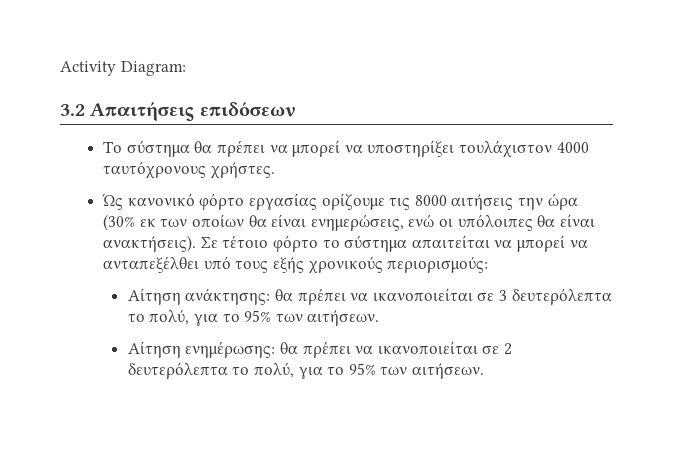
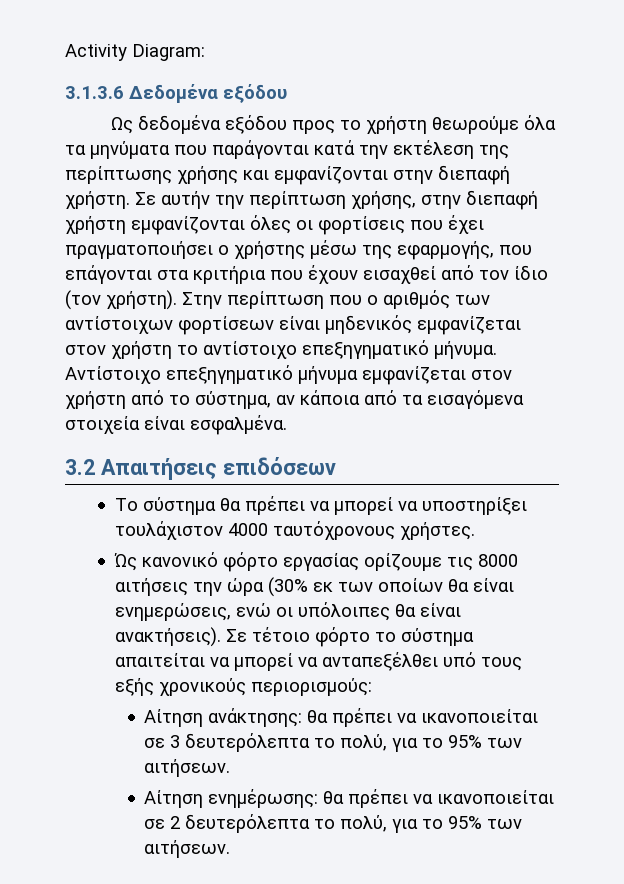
+ 3.1.3.6 Δεδομένα εξόδου
+ Ως δεδομένα εξόδου προς το χρήστη θεωρούμε όλα τα μηνύματα που παράγονται κατά την εκτέλεση της περίπτωσης χρήσης και εμφανίζονται στην διεπαφή χρήστη. Σε αυτήν την περίπτωση χρήσης, στην διεπαφή χρήστη εμφανίζονται όλες οι φορτίσεις που έχει πραγματοποιήσει ο χρήστης μέσω της εφαρμογής, που επάγονται στα κριτήρια που έχουν εισαχθεί από τον ίδιο (τον χρήστη). Στην περίπτωση που ο αριθμός των αντίστοιχων φορτίσεων είναι μηδενικός εμφανίζεται στον χρήστη το αντίστοιχο επεξηγηματικό μήνυμα. Αντίστοιχο επεξηγηματικό μήνυμα εμφανίζεται στον χρήστη από το σύστημα, αν κάποια από τα εισαγόμενα στοιχεία είναι εσφαλμένα.

